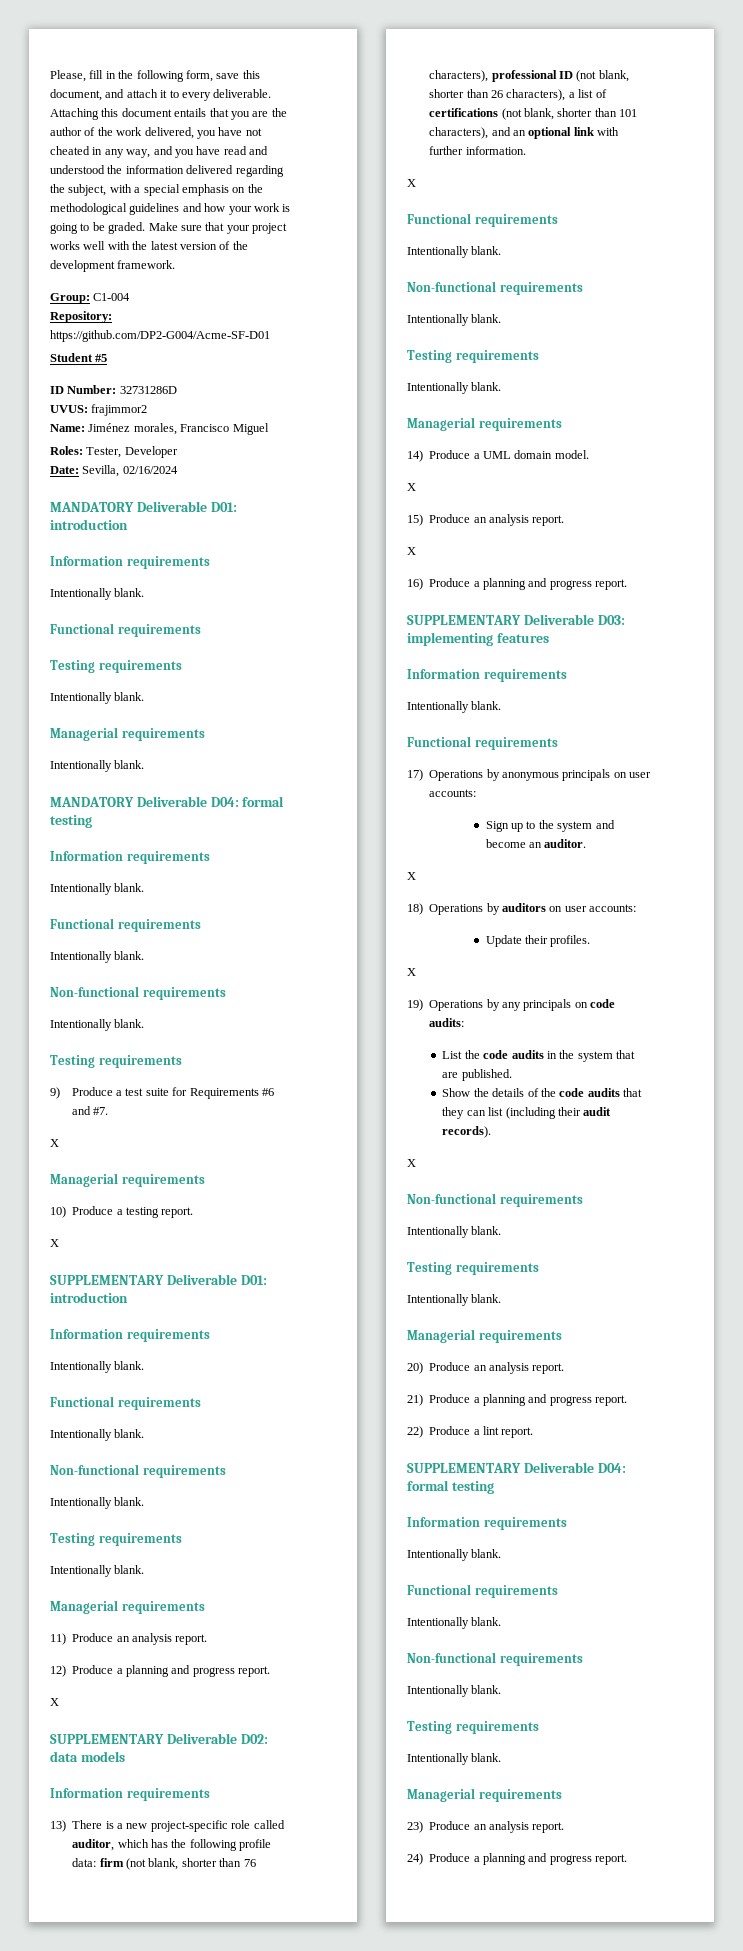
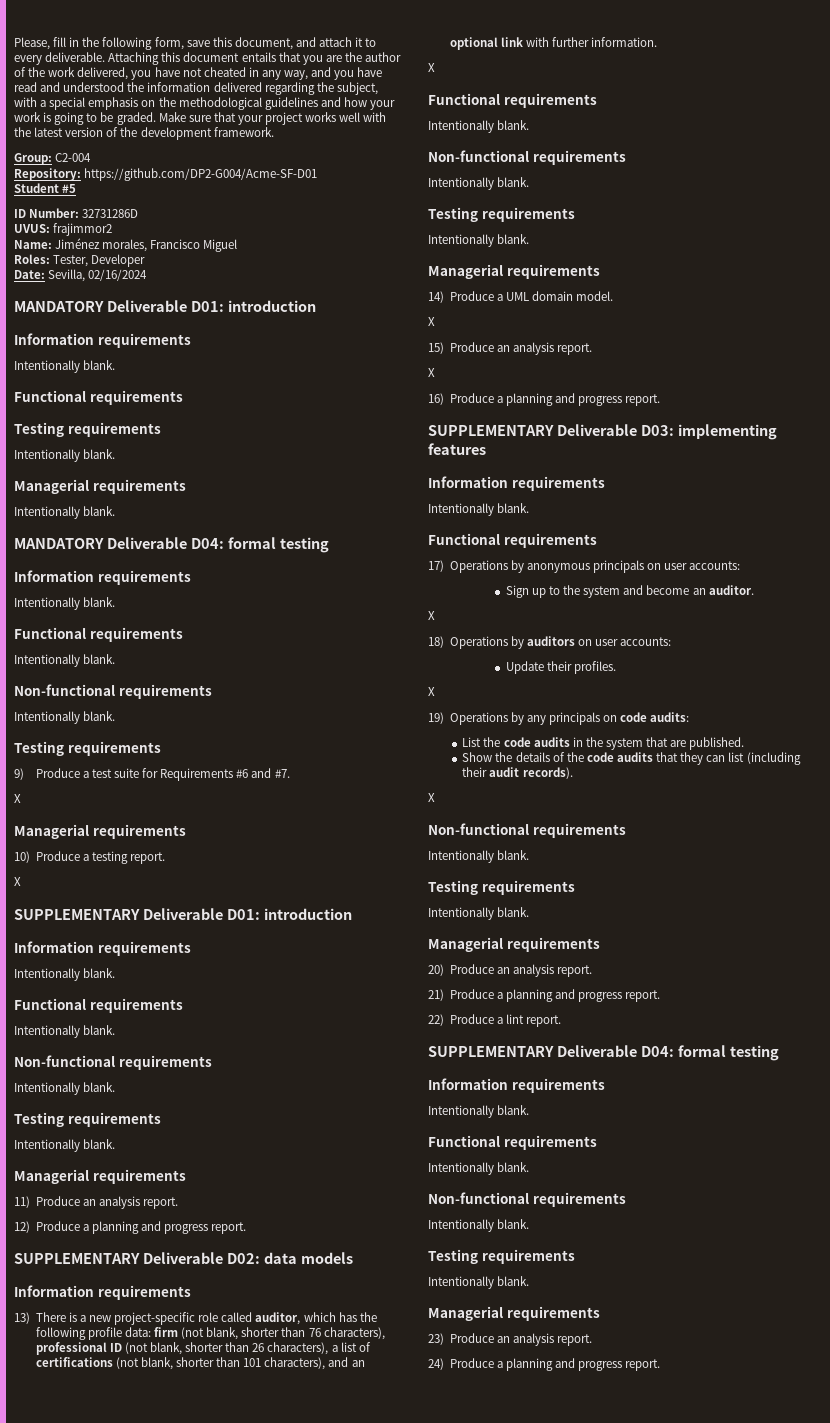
- Group: C1-004
+ Group: C2-004
  12) Produce a planning and progress report.
- X

